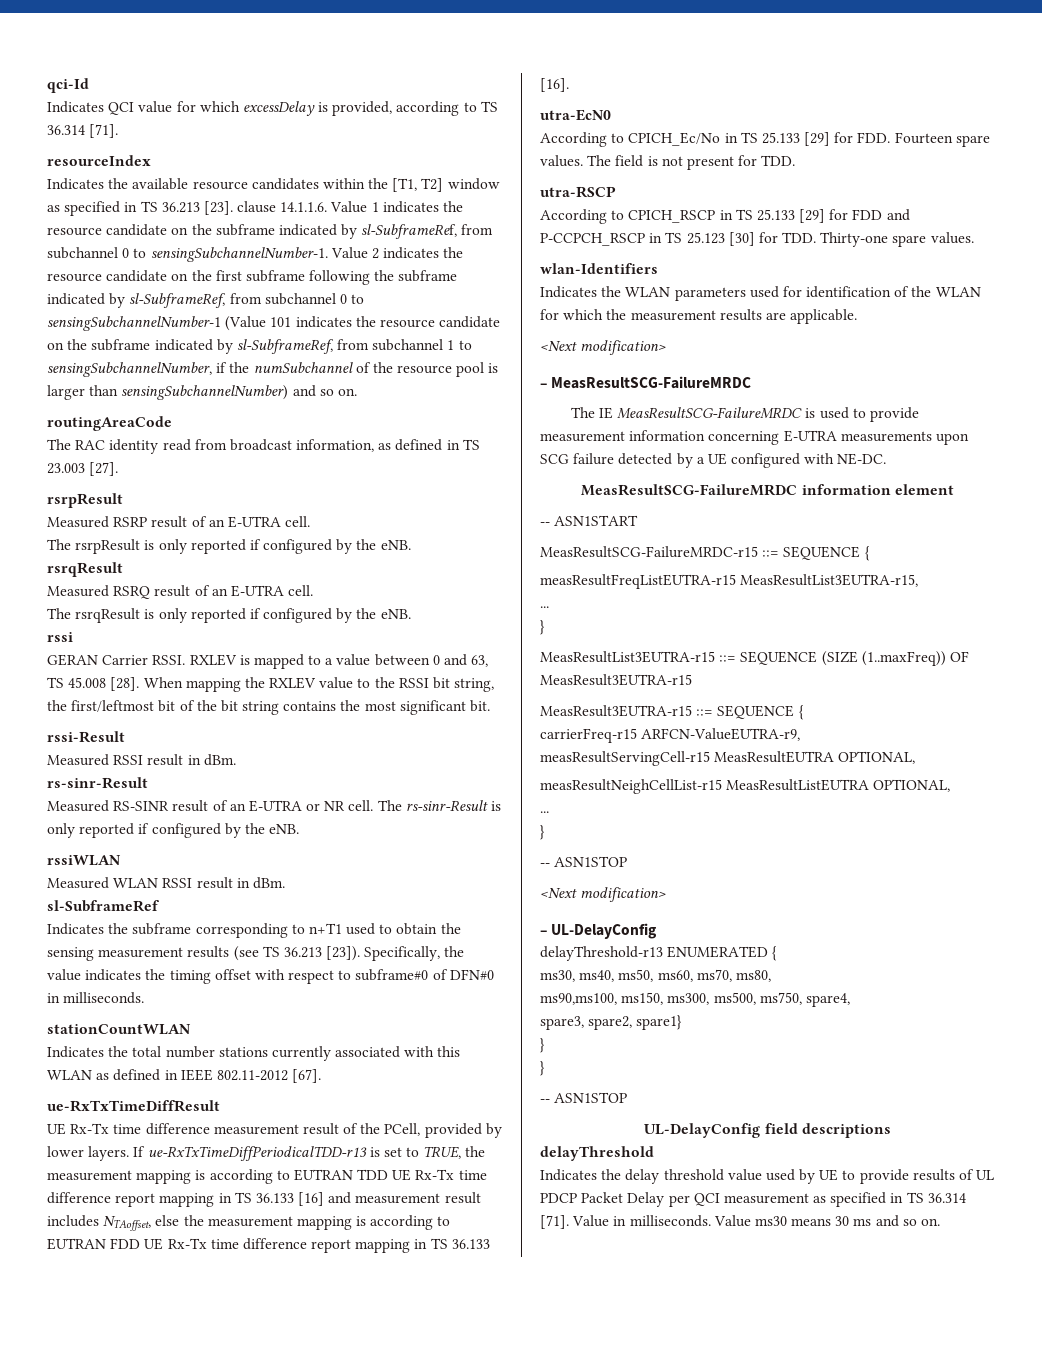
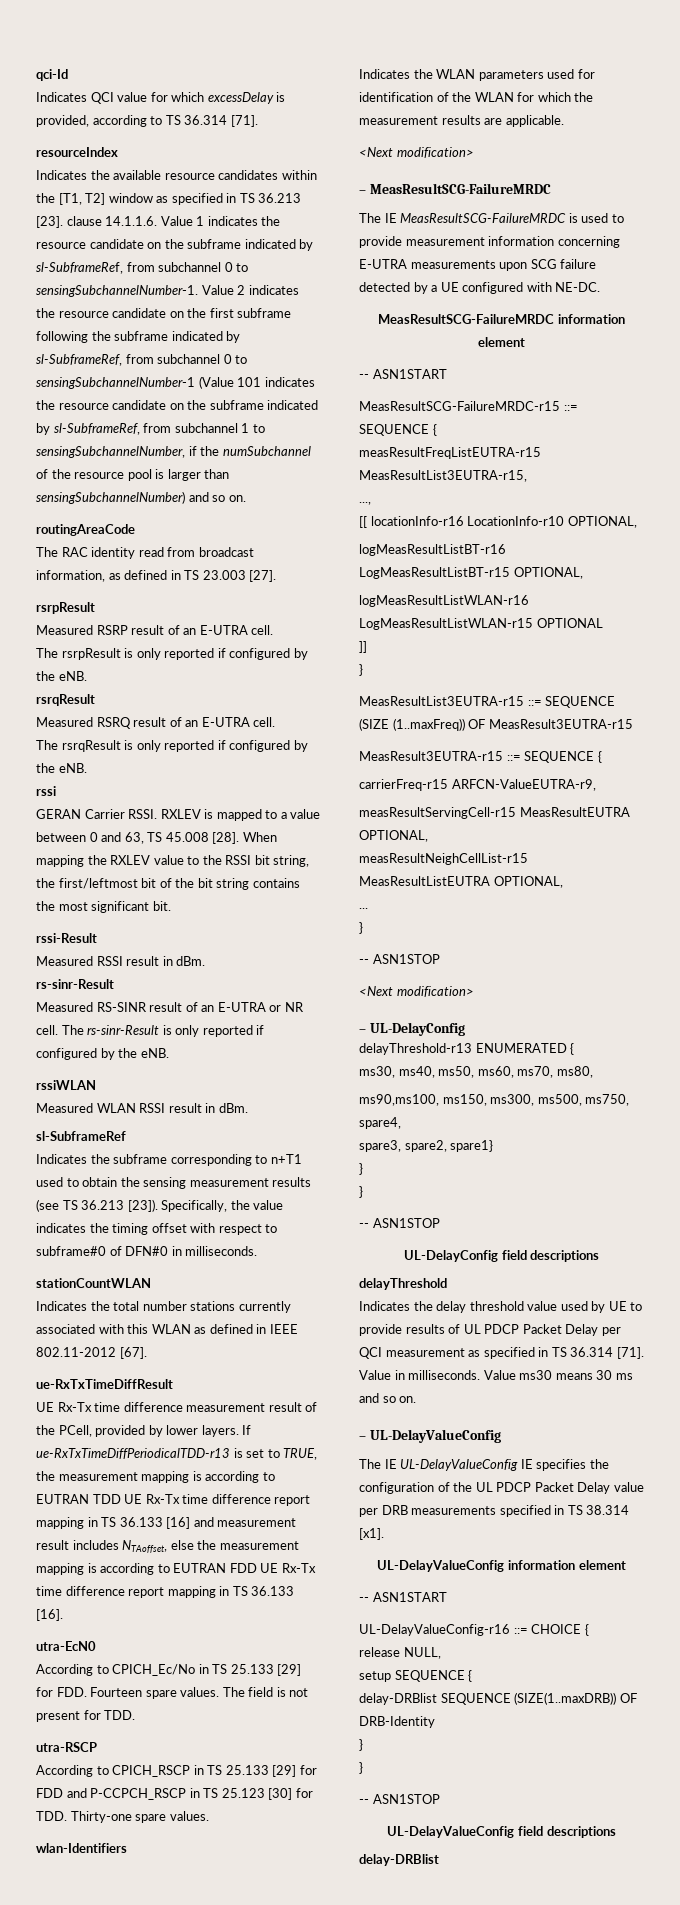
  measResultFreqListEUTRA-r15 MeasResultList3EUTRA-r15,
- ...
+ ...,
+ [[ locationInfo-r16 LocationInfo-r10 OPTIONAL,
+ logMeasResultListBT-r16 LogMeasResultListBT-r15 OPTIONAL,
+ logMeasResultListWLAN-r16 LogMeasResultListWLAN-r15 OPTIONAL
+ ]]
+ – UL-DelayValueConfig
+ The IE UL-DelayValueConfig IE specifies the configuration of the UL PDCP Packet Delay value per DRB measurements specified in TS 38.314 [x1].
+ UL-DelayValueConfig information element
+ -- ASN1START
+ UL-DelayValueConfig-r16 ::= CHOICE {
+ release NULL,
+ setup SEQUENCE {
+ delay-DRBlist SEQUENCE (SIZE(1..maxDRB)) OF DRB-Identity
+ }
+ }
+ -- ASN1STOP
+ UL-DelayValueConfig field descriptions
+ delay-DRBlist

